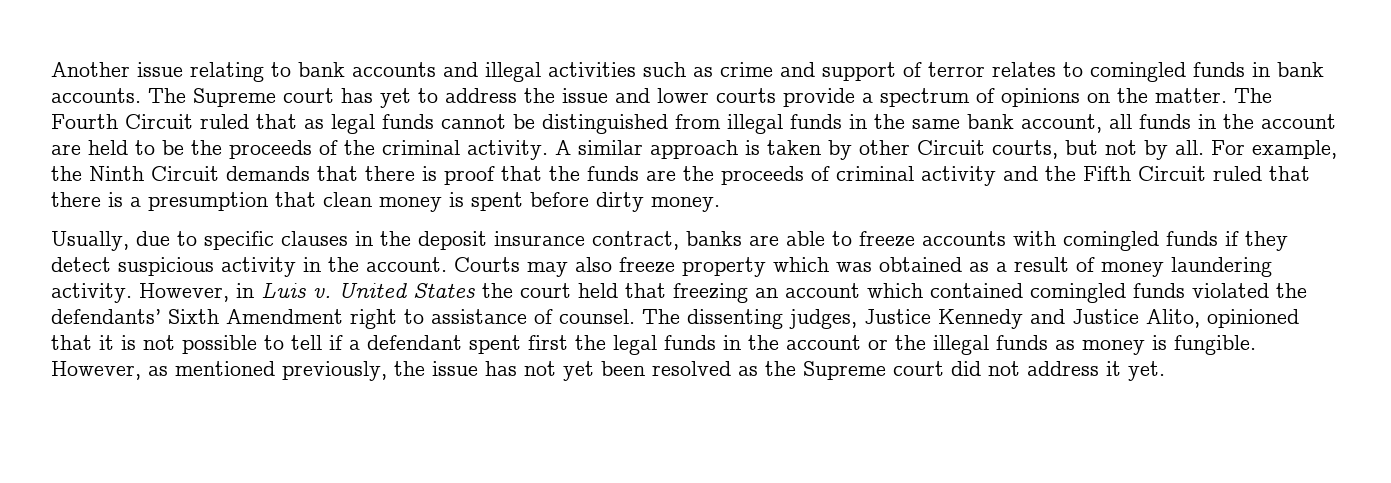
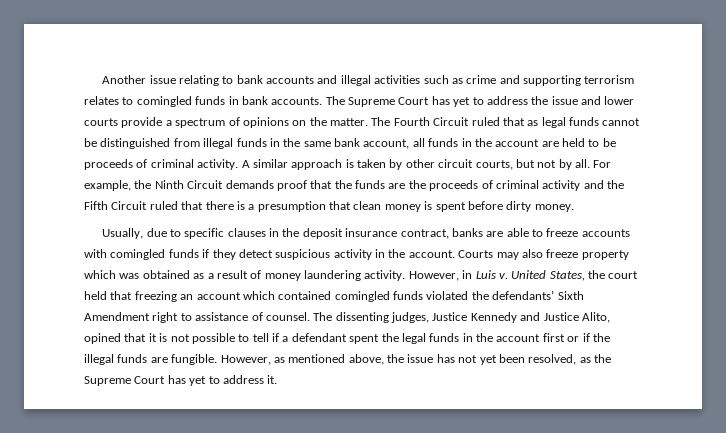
- Another issue relating to bank accounts and illegal activities such as crime and support of terror relates to comingled funds in bank accounts.
+ Another issue relating to bank accounts and illegal activities such as crime and supporting terrorism relates to comingled funds in bank accounts.
- The Supreme court has yet to address the issue and lower courts provide a spectrum of opinions on the matter.
+ The Supreme Court has yet to address the issue and lower courts provide a spectrum of opinions on the matter.
- The Fourth Circuit ruled that as legal funds cannot be distinguished from illegal funds in the same bank account, all funds in the account are held to be the proceeds of the criminal activity.
+ The Fourth Circuit ruled that as legal funds cannot be distinguished from illegal funds in the same bank account, all funds in the account are held to be proceeds of criminal activity.
- A similar approach is taken by other Circuit courts, but not by all.
+ A similar approach is taken by other circuit courts, but not by all.
- For example, the Ninth Circuit demands that there is proof that the funds are the proceeds of criminal activity and the Fifth Circuit ruled that there is a presumption that clean money is spent before dirty money.
+ For example, the Ninth Circuit demands proof that the funds are the proceeds of criminal activity and the Fifth Circuit ruled that there is a presumption that clean money is spent before dirty money.
- United States the court held that freezing an account which contained comingled funds violated the defendants’ Sixth Amendment right to assistance of counsel.
+ United States, the court held that freezing an account which contained comingled funds violated the defendants’ Sixth Amendment right to assistance of counsel.
- The dissenting judges, Justice Kennedy and Justice Alito, opinioned that it is not possible to tell if a defendant spent first the legal funds in the account or the illegal funds as money is fungible.
+ The dissenting judges, Justice Kennedy and Justice Alito, opined that it is not possible to tell if a defendant spent the legal funds in the account first or if the illegal funds are fungible.
- However, as mentioned previously, the issue has not yet been resolved as the Supreme court did not address it yet.
+ However, as mentioned above, the issue has not yet been resolved, as the Supreme Court has yet to address it.

